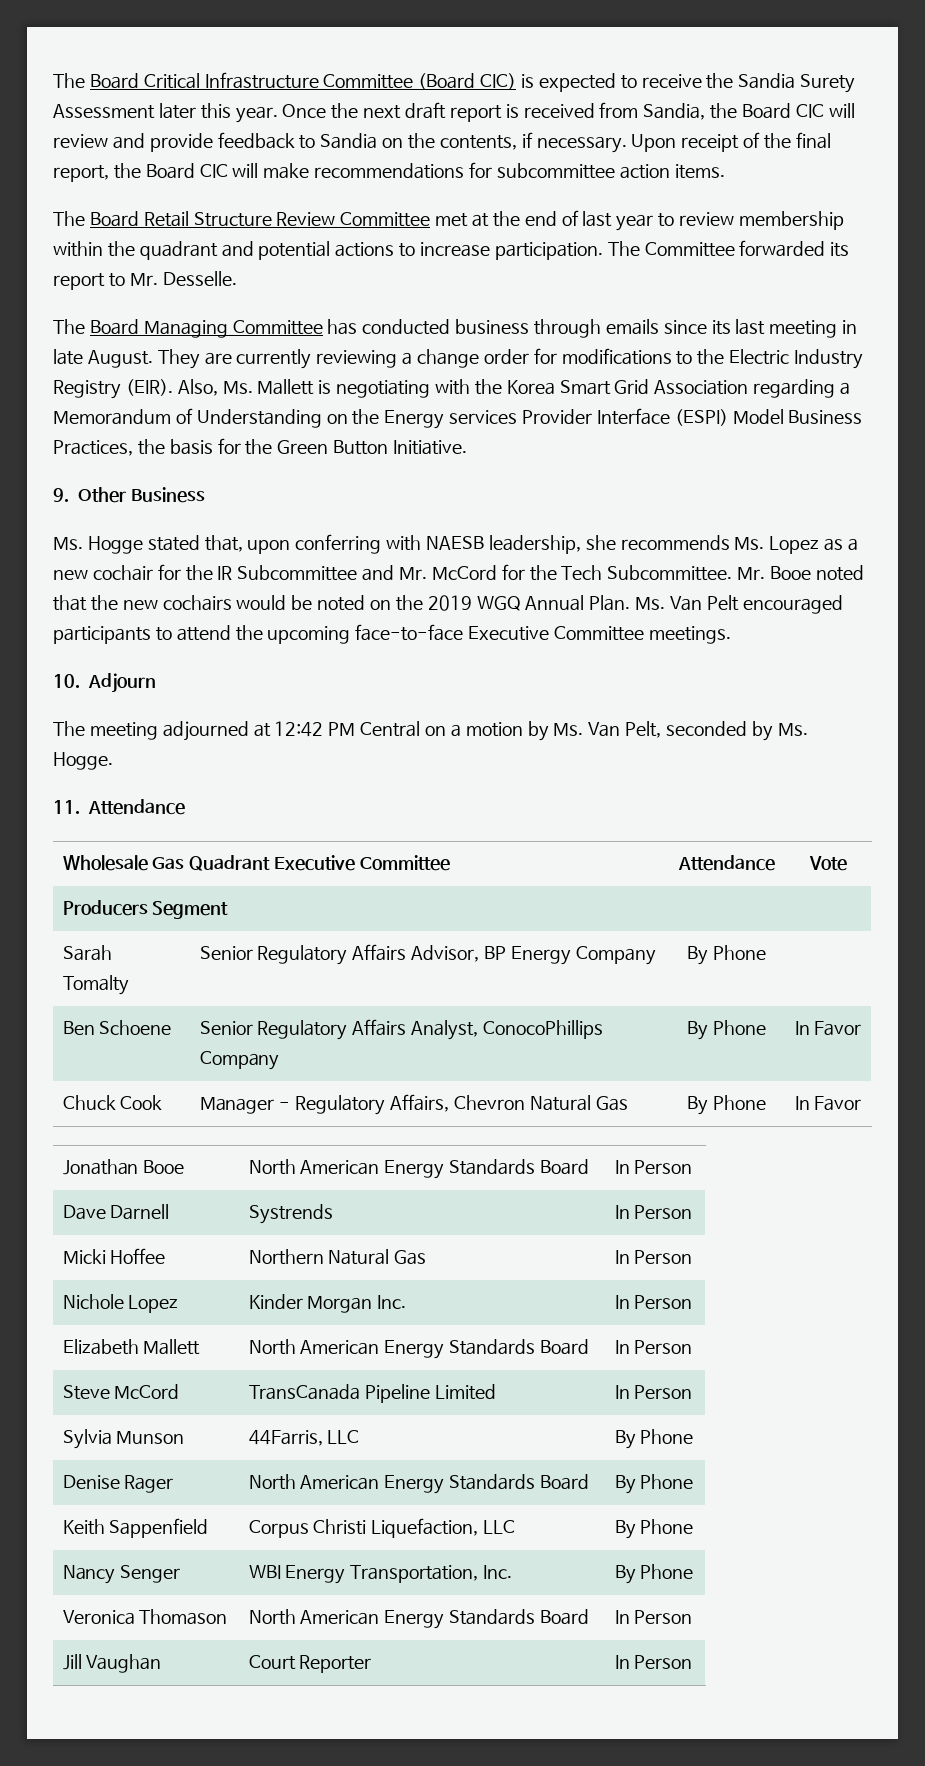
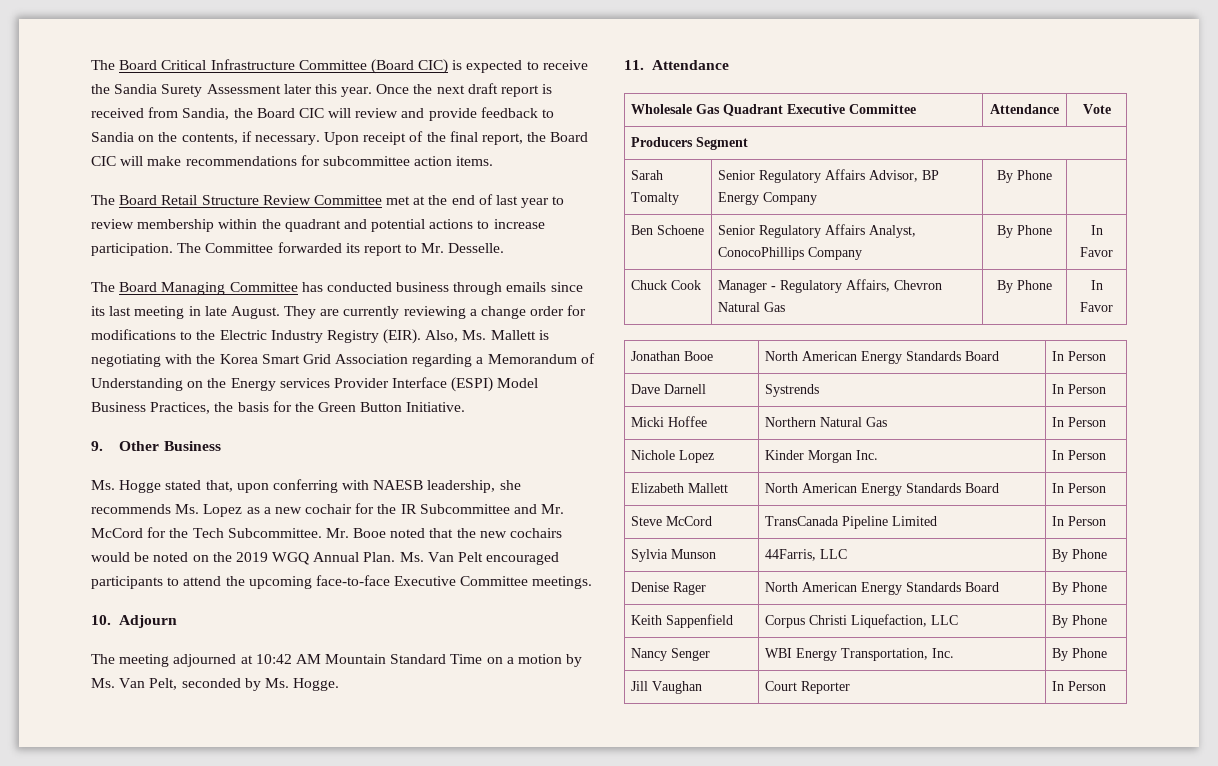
- The meeting adjourned at 12:42 PM Central on a motion by Ms. Van Pelt, seconded by Ms. Hogge.
+ The meeting adjourned at 10:42 AM Mountain Standard Time on a motion by Ms. Van Pelt, seconded by Ms. Hogge.
- Veronica Thomason | North American Energy Standards Board | In Person

